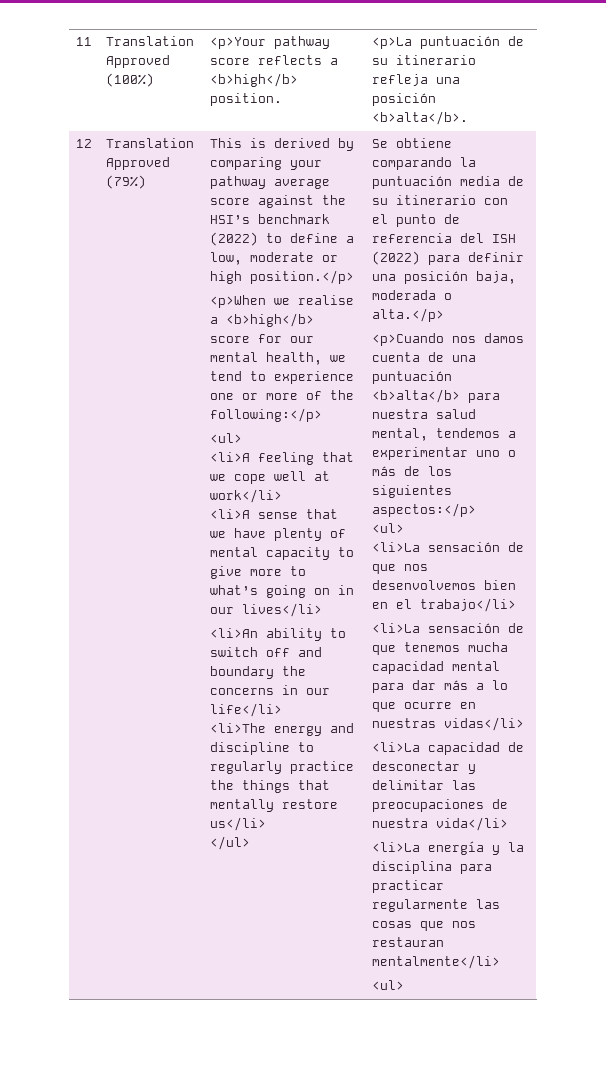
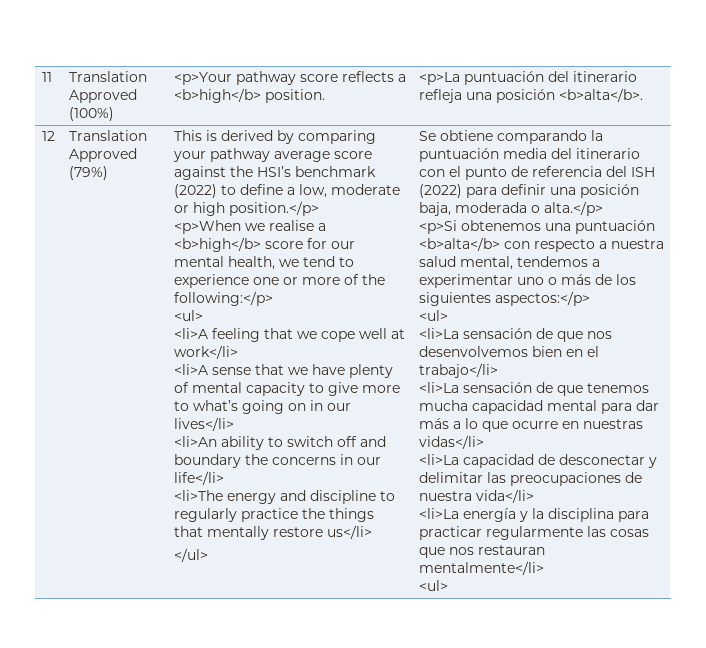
- 11 | Translation Approved (100%) | <p>Your pathway score reflects a <b>high</b> position. | <p>La puntuación de su itinerario refleja una posición <b>alta</b>.
+ 11 | Translation Approved (100%) | <p>Your pathway score reflects a <b>high</b> position. | <p>La puntuación del itinerario refleja una posición <b>alta</b>.
- Se obtiene comparando la puntuación media de su itinerario con el punto de referencia del ISH (2022) para definir una posición baja, moderada o alta.</p>
+ Se obtiene comparando la puntuación media del itinerario con el punto de referencia del ISH (2022) para definir una posición baja, moderada o alta.</p>
- <p>Cuando nos damos cuenta de una puntuación <b>alta</b> para nuestra salud mental, tendemos a experimentar uno o más de los siguientes aspectos:</p>
+ <p>Si obtenemos una puntuación <b>alta</b> con respecto a nuestra salud mental, tendemos a experimentar uno o más de los siguientes aspectos:</p>

